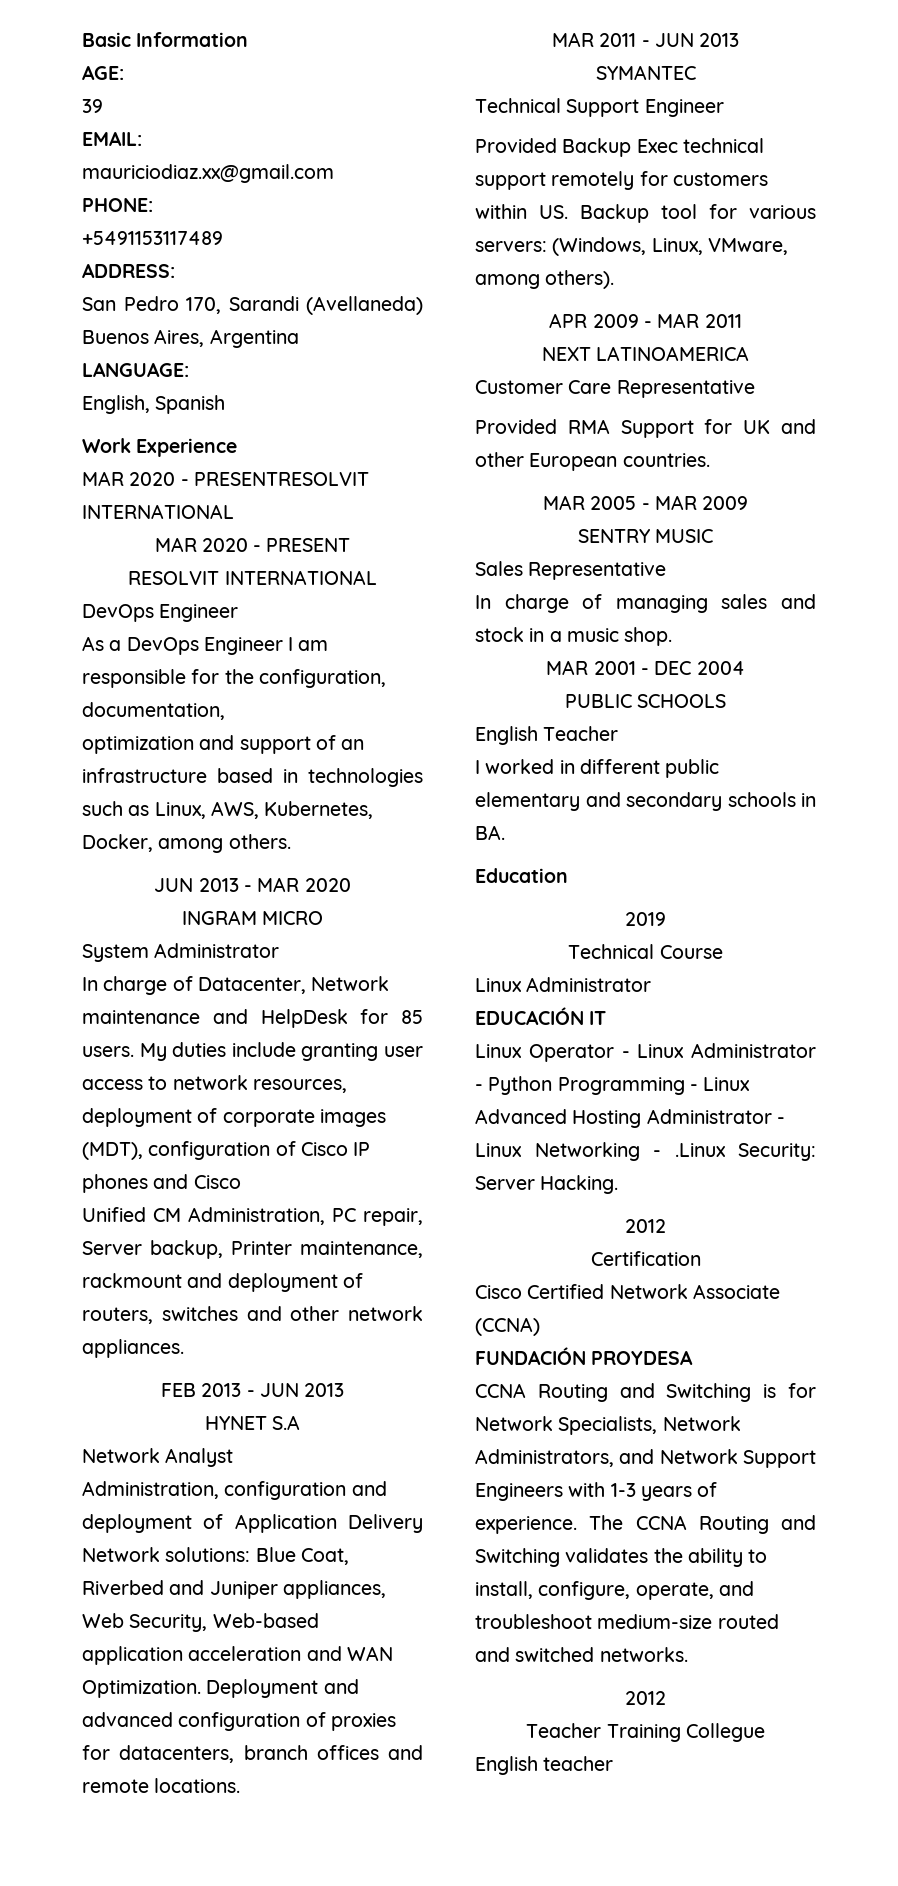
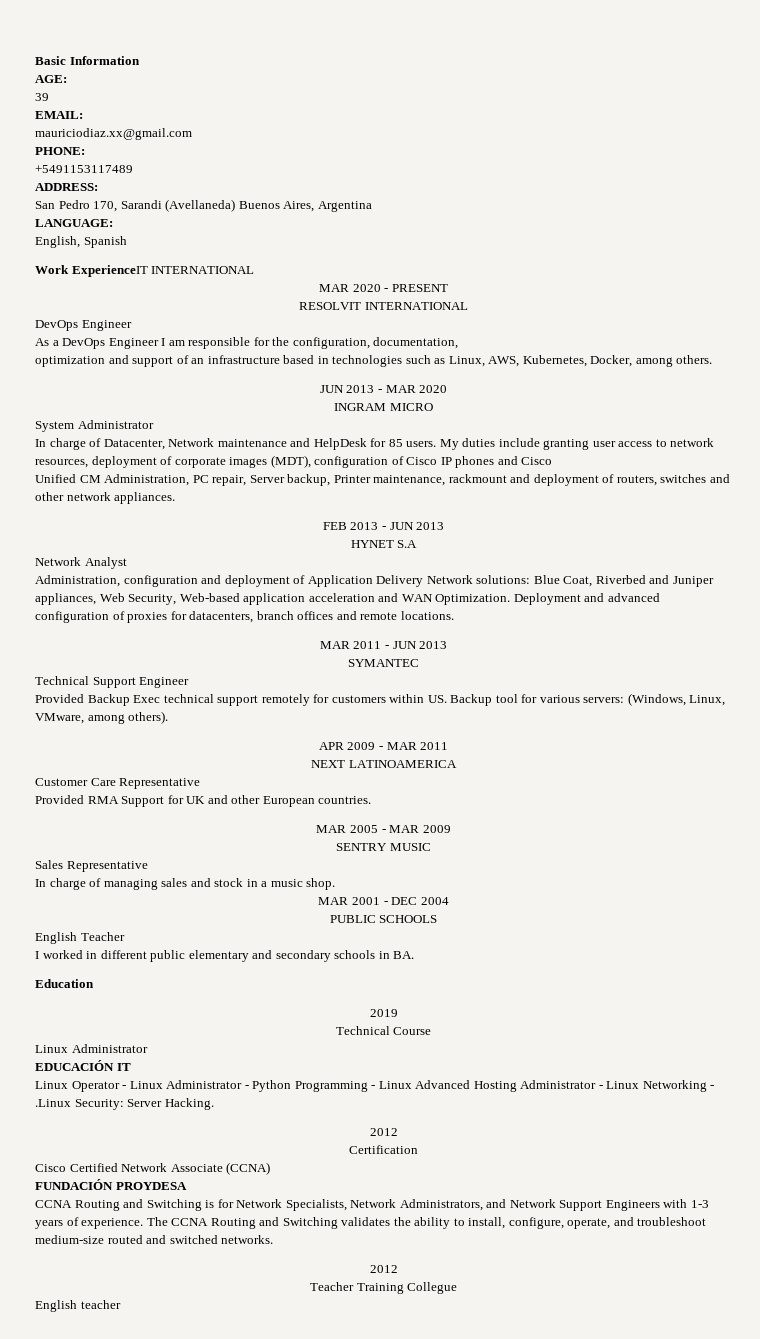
- Work Experience
- MAR 2020 - PRESENTRESOLVIT INTERNATIONAL
+ Work ExperienceIT INTERNATIONAL

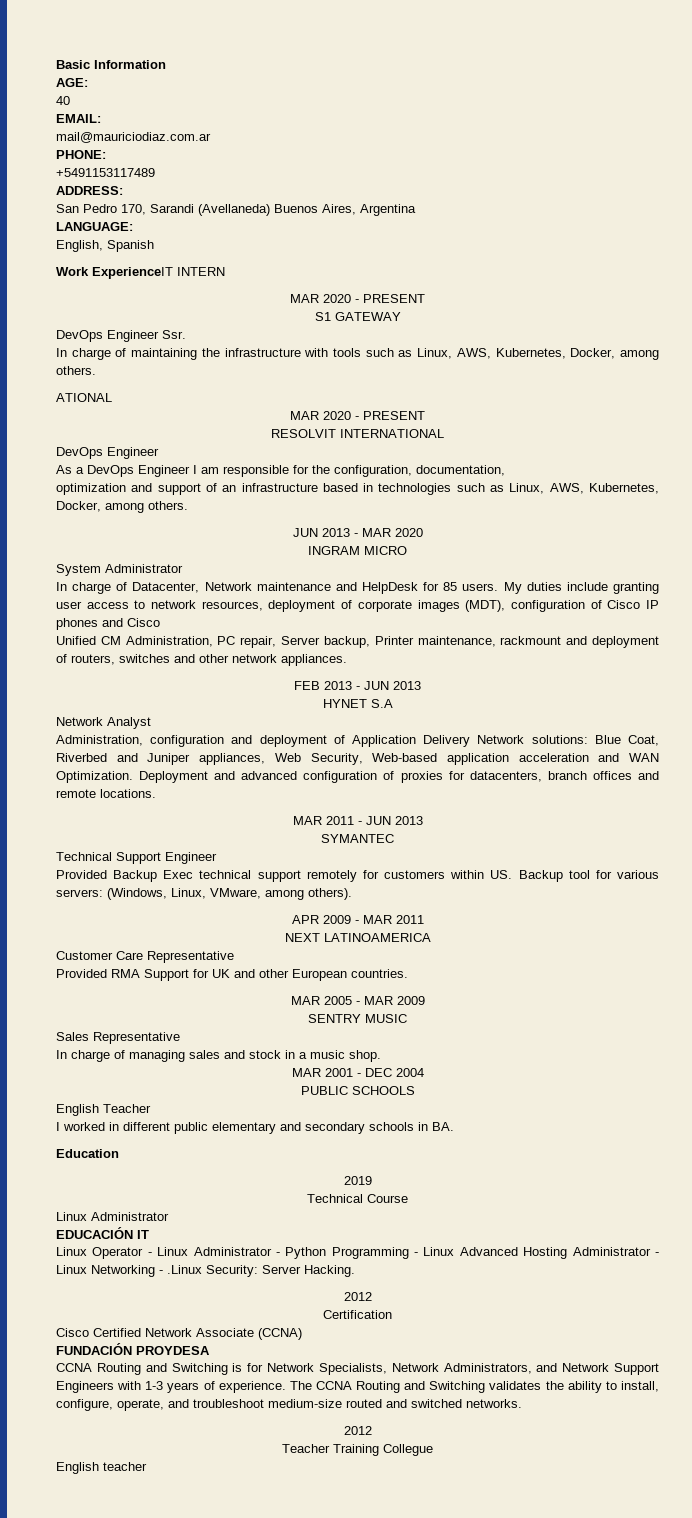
- 39
+ 40
- mauriciodiaz.xx@gmail.com
+ mail@mauriciodiaz.com.ar
- Work ExperienceIT INTERNATIONAL
+ Work ExperienceIT INTERN
+ MAR 2020 - PRESENT
+ S1 GATEWAY
+ DevOps Engineer Ssr.
+ In charge of maintaining the infrastructure with tools such as Linux, AWS, Kubernetes, Docker, among others.
+ ATIONAL

